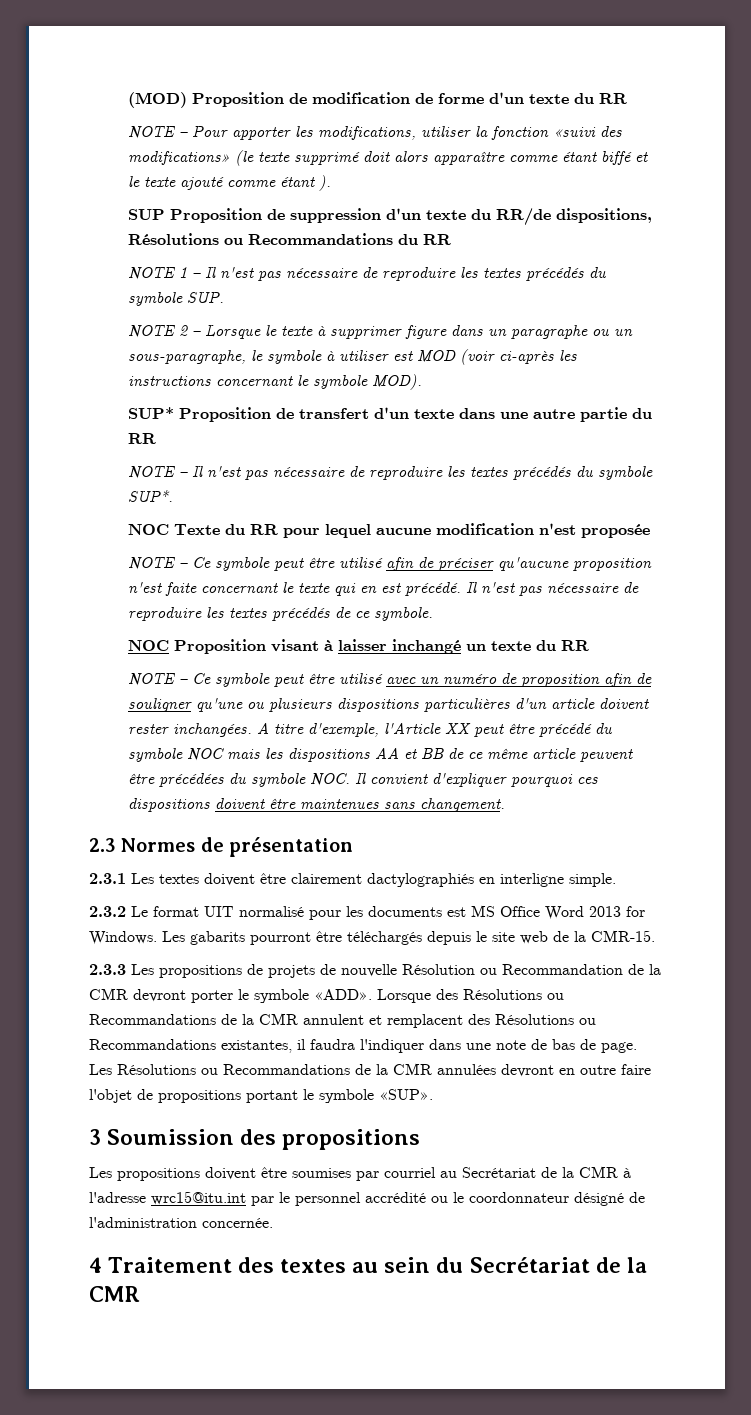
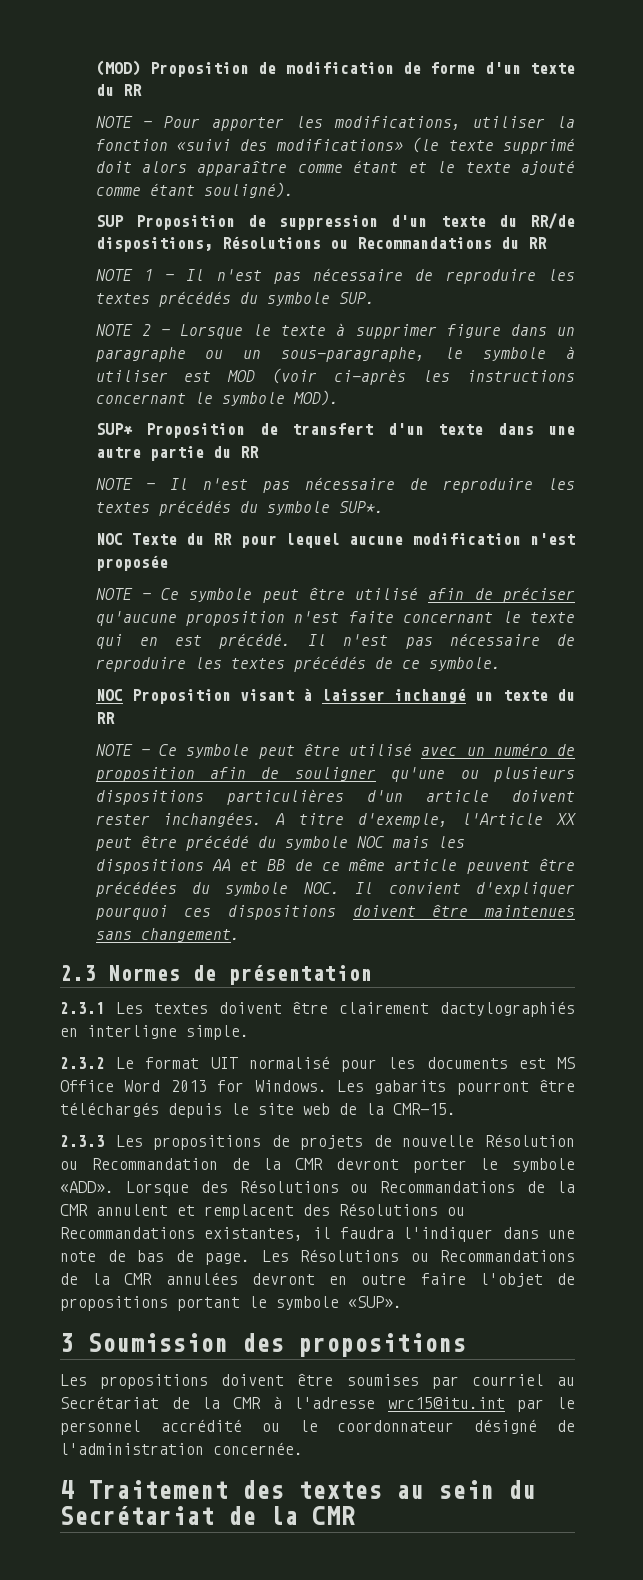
- NOTE – Pour apporter les modifications, utiliser la fonction «suivi des modifications» (le texte supprimé doit alors apparaître comme étant biffé et le texte ajouté comme étant ).
+ NOTE – Pour apporter les modifications, utiliser la fonction «suivi des modifications» (le texte supprimé doit alors apparaître comme étant et le texte ajouté comme étant souligné).

